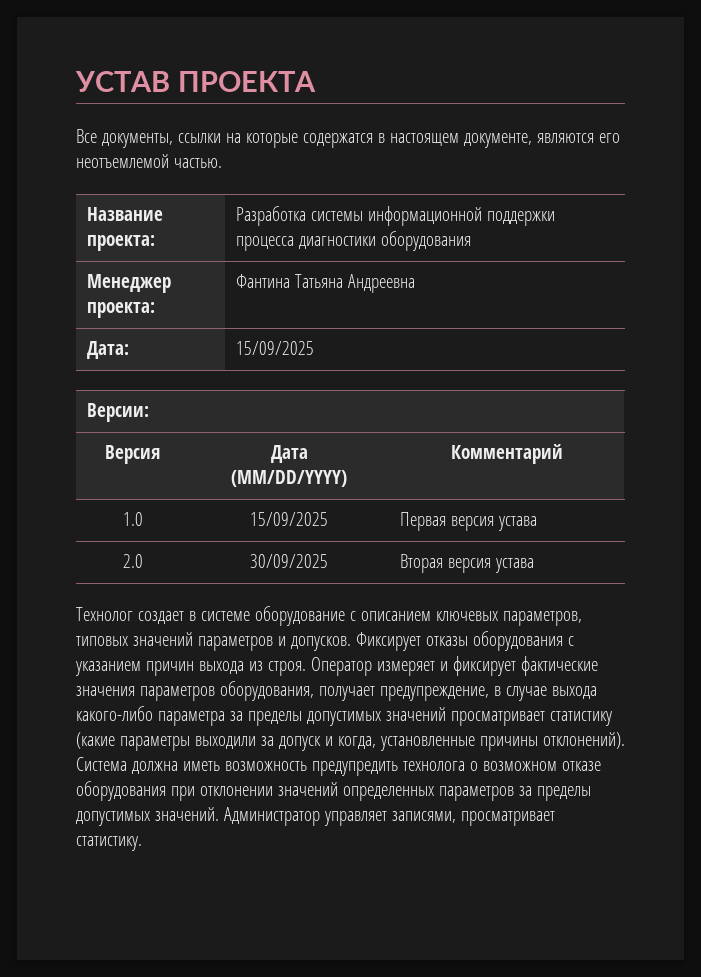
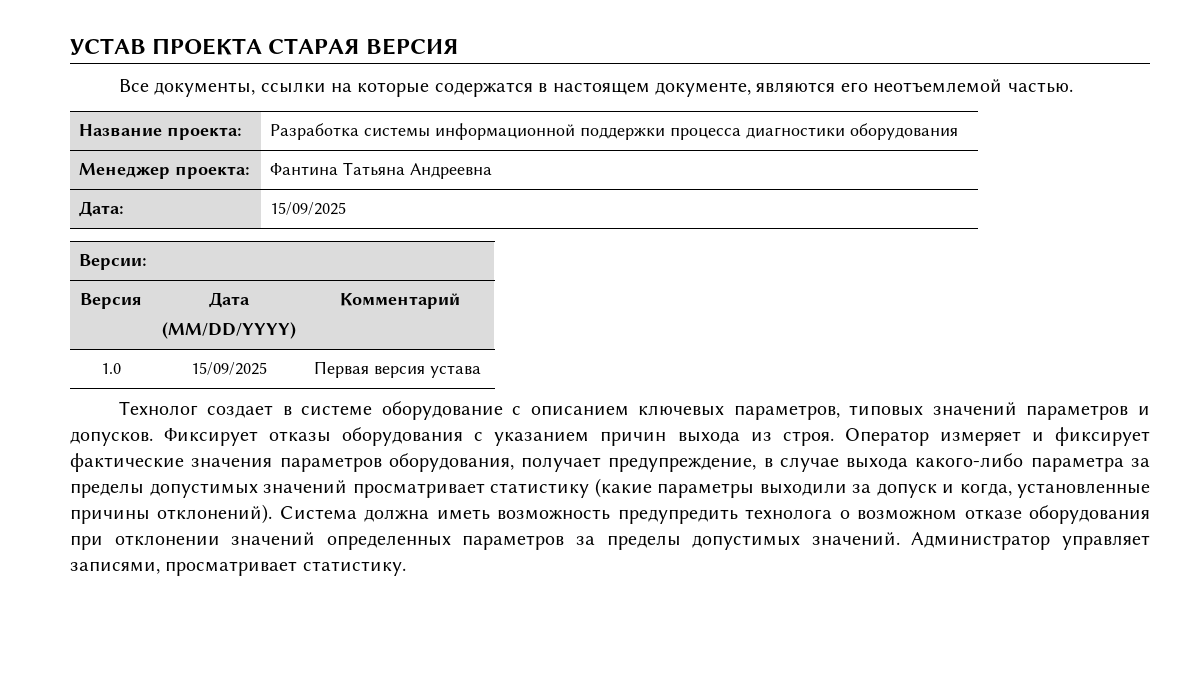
- УСТАВ ПРОЕКТА
+ УСТАВ ПРОЕКТА СТАРАЯ ВЕРСИЯ
- 2.0 | 30/09/2025 | Вторая версия устава

